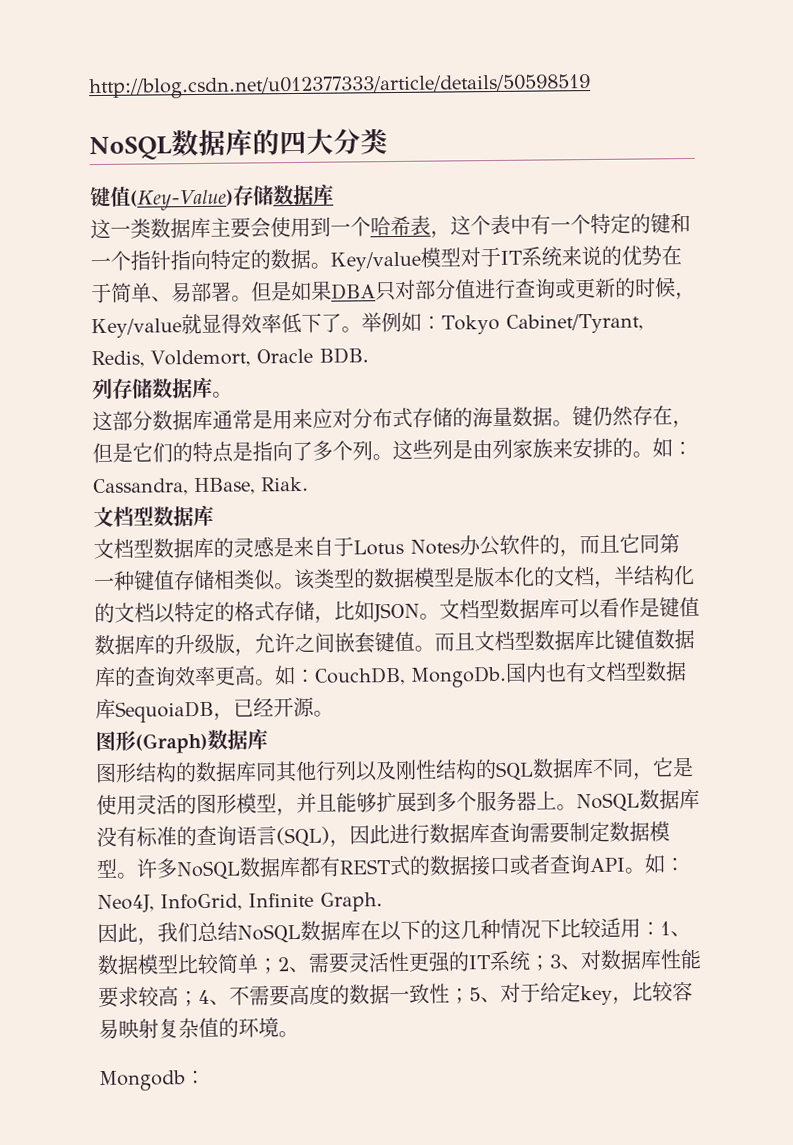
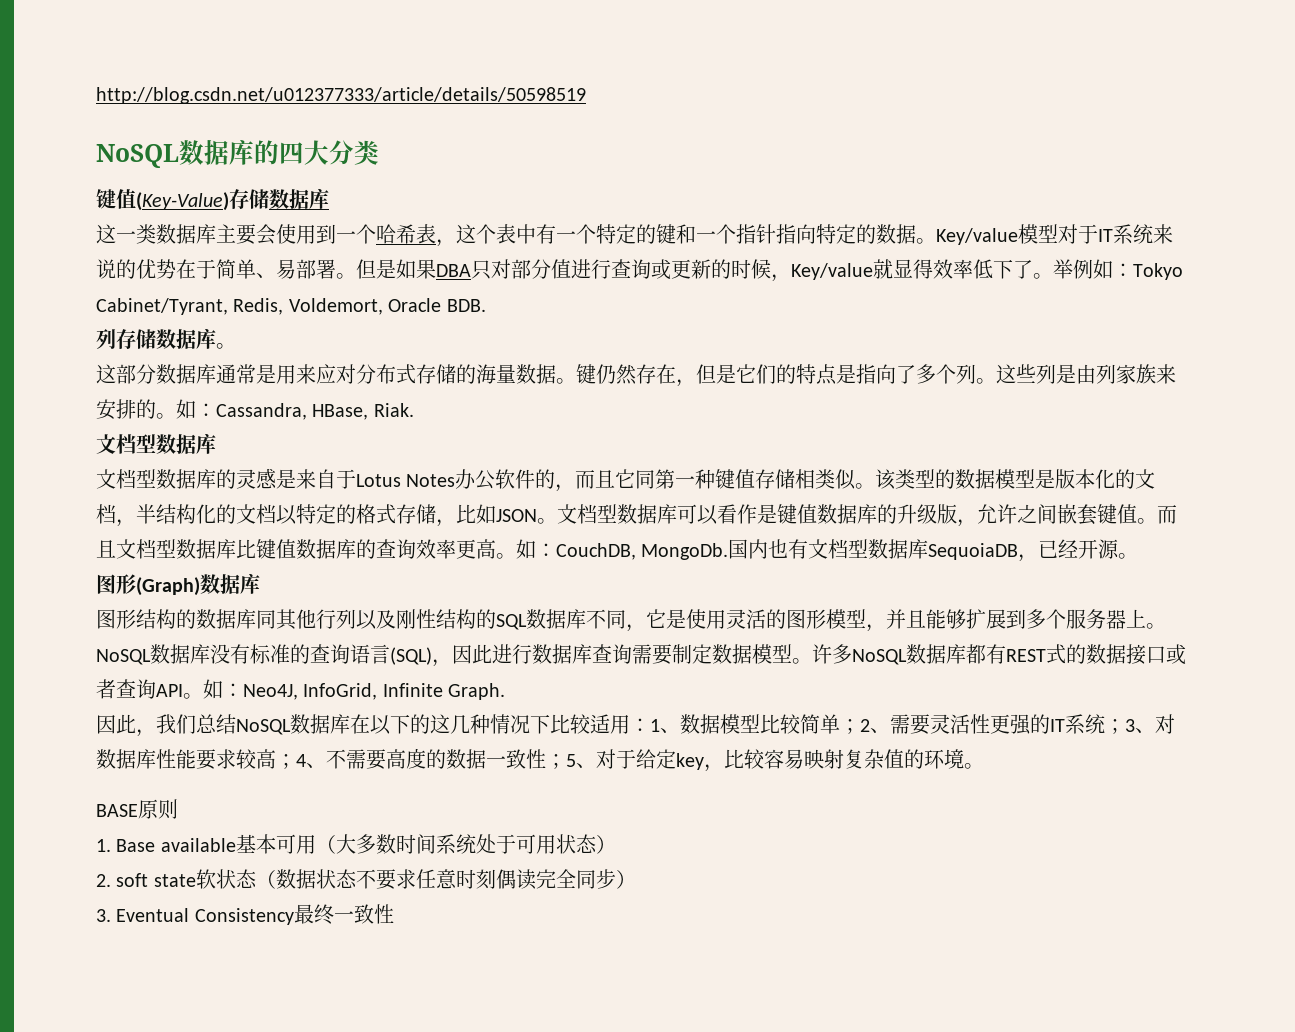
- Mongodb：
+ BASE原则
+ 1. Base available基本可用（大多数时间系统处于可用状态）
+ 2. soft state软状态（数据状态不要求任意时刻偶读完全同步）
+ 3. Eventual Consistency最终一致性

